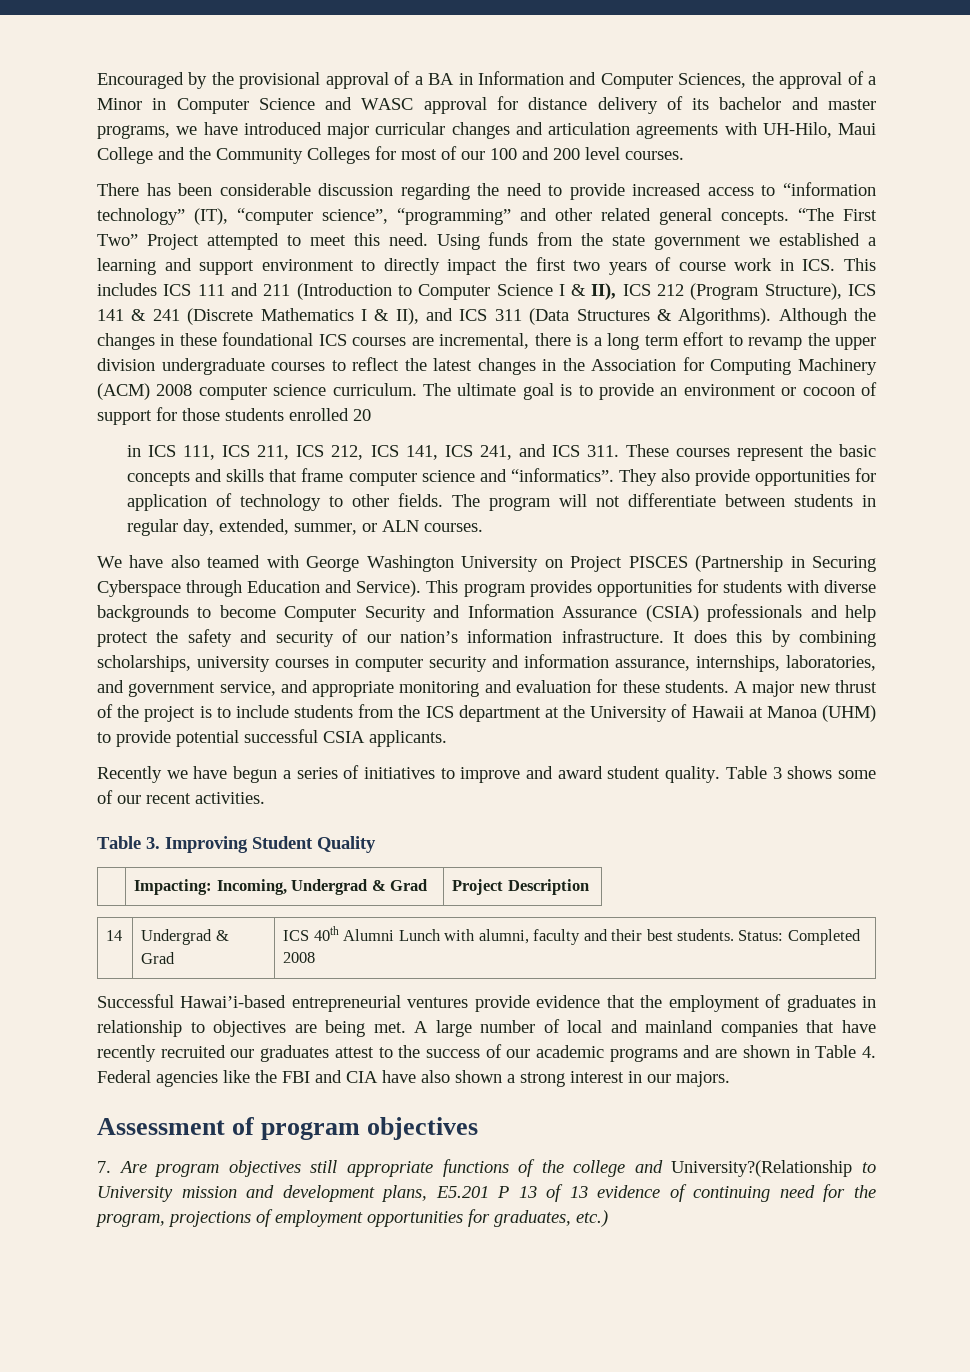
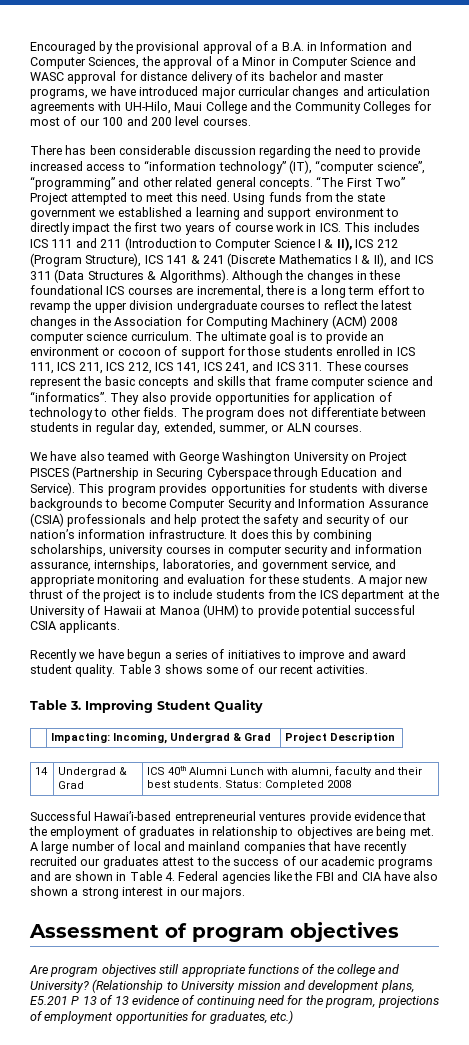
- Encouraged by the provisional approval of a BA in Information and Computer Sciences, the approval of a Minor in Computer Science and WASC approval for distance delivery of its bachelor and master programs, we have introduced major curricular changes and articulation agreements with UH-Hilo, Maui College and the Community Colleges for most of our 100 and 200 level courses.
+ Encouraged by the provisional approval of a B.A. in Information and Computer Sciences, the approval of a Minor in Computer Science and WASC approval for distance delivery of its bachelor and master programs, we have introduced major curricular changes and articulation agreements with UH-Hilo, Maui College and the Community Colleges for most of our 100 and 200 level courses.
- The ultimate goal is to provide an environment or cocoon of support for those students enrolled 20
- in ICS 111, ICS 211, ICS 212, ICS 141, ICS 241, and ICS 311. These courses represent the basic concepts and skills that frame computer science and “informatics”.
+ The ultimate goal is to provide an environment or cocoon of support for those students enrolled in ICS 111, ICS 211, ICS 212, ICS 141, ICS 241, and ICS 311. These courses represent the basic concepts and skills that frame computer science and “informatics”.
- The program will not differentiate between students in regular day, extended, summer, or ALN courses.
+ The program does not differentiate between students in regular day, extended, summer, or ALN courses.
- 7. Are program objectives still appropriate functions of the college and University?(Relationship to University mission and development plans, E5.201 P 13 of 13 evidence of continuing need for the program, projections of employment opportunities for graduates, etc.)
+ Are program objectives still appropriate functions of the college and University? (Relationship to University mission and development plans, E5.201 P 13 of 13 evidence of continuing need for the program, projections of employment opportunities for graduates, etc.)

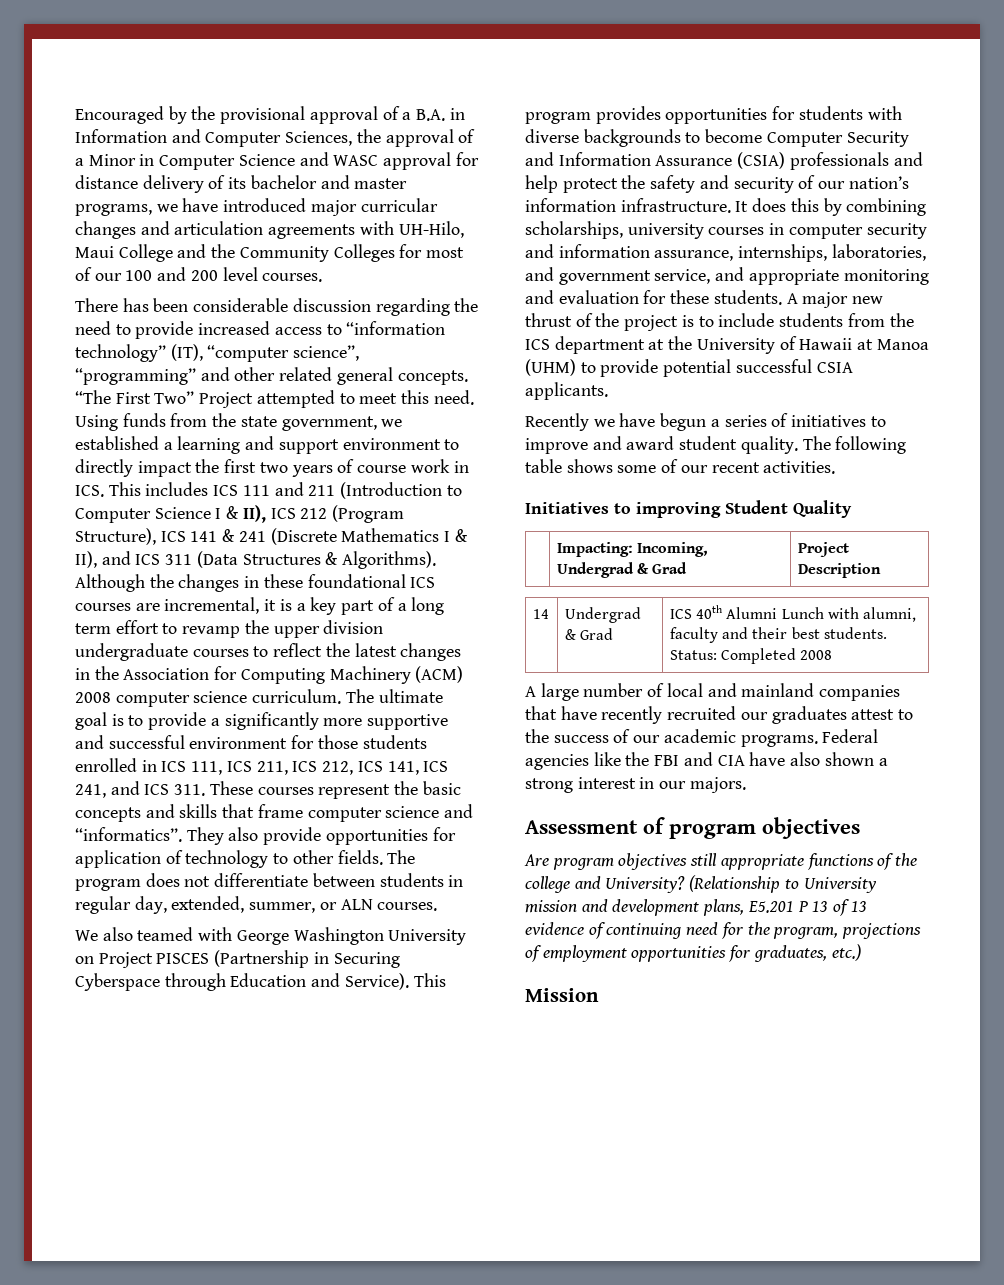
- Using funds from the state government we established a learning and support environment to directly impact the first two years of course work in ICS. This includes ICS 111 and 211 (Introduction to Computer Science I & II), ICS 212 (Program Structure), ICS 141 & 241 (Discrete Mathematics I & II), and ICS 311 (Data Structures & Algorithms).
+ Using funds from the state government, we established a learning and support environment to directly impact the first two years of course work in ICS. This includes ICS 111 and 211 (Introduction to Computer Science I & II), ICS 212 (Program Structure), ICS 141 & 241 (Discrete Mathematics I & II), and ICS 311 (Data Structures & Algorithms).
- Although the changes in these foundational ICS courses are incremental, there is a long term effort to revamp the upper division undergraduate courses to reflect the latest changes in the Association for Computing Machinery (ACM) 2008 computer science curriculum.
+ Although the changes in these foundational ICS courses are incremental, it is a key part of a long term effort to revamp the upper division undergraduate courses to reflect the latest changes in the Association for Computing Machinery (ACM) 2008 computer science curriculum.
- The ultimate goal is to provide an environment or cocoon of support for those students enrolled in ICS 111, ICS 211, ICS 212, ICS 141, ICS 241, and ICS 311. These courses represent the basic concepts and skills that frame computer science and “informatics”.
+ The ultimate goal is to provide a significantly more supportive and successful environment for those students enrolled in ICS 111, ICS 211, ICS 212, ICS 141, ICS 241, and ICS 311. These courses represent the basic concepts and skills that frame computer science and “informatics”.
- We have also teamed with George Washington University on Project PISCES (Partnership in Securing Cyberspace through Education and Service).
+ We also teamed with George Washington University on Project PISCES (Partnership in Securing Cyberspace through Education and Service).
- Table 3 shows some of our recent activities.
+ The following table shows some of our recent activities.
- Table 3. Improving Student Quality
+ Initiatives to improving Student Quality
- Successful Hawai’i-based entrepreneurial ventures provide evidence that the employment of graduates in relationship to objectives are being met. A large number of local and mainland companies that have recently recruited our graduates attest to the success of our academic programs and are shown in Table 4. Federal agencies like the FBI and CIA have also shown a strong interest in our majors.
+ A large number of local and mainland companies that have recently recruited our graduates attest to the success of our academic programs. Federal agencies like the FBI and CIA have also shown a strong interest in our majors.
+ Mission

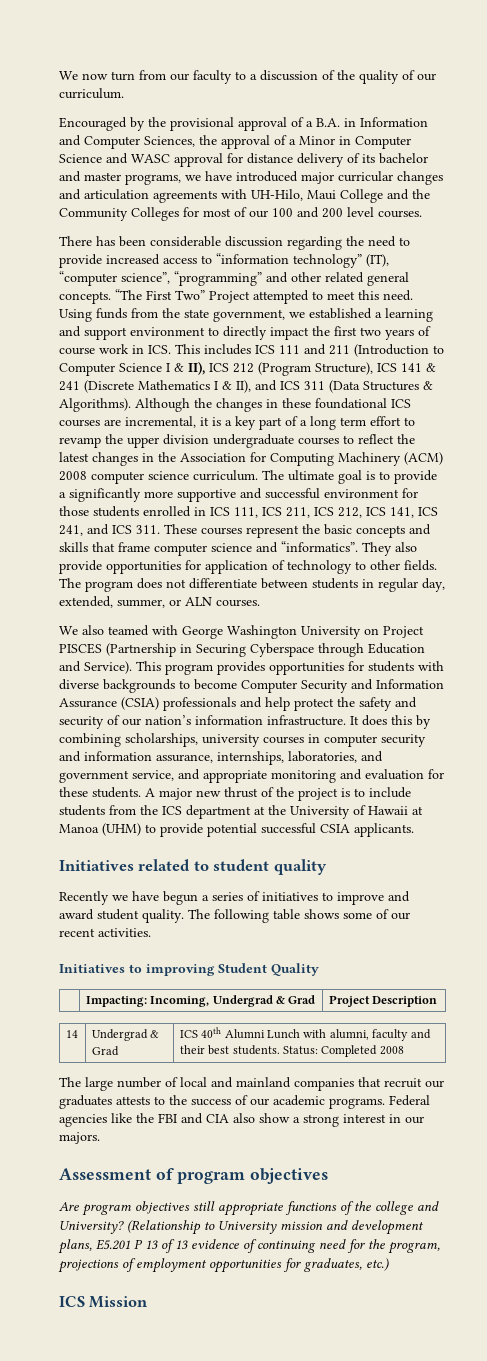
+ We now turn from our faculty to a discussion of the quality of our curriculum.
+ Initiatives related to student quality
- A large number of local and mainland companies that have recently recruited our graduates attest to the success of our academic programs.
+ The large number of local and mainland companies that recruit our graduates attests to the success of our academic programs.
- Federal agencies like the FBI and CIA have also shown a strong interest in our majors.
+ Federal agencies like the FBI and CIA also show a strong interest in our majors.
- Mission
+ ICS Mission

